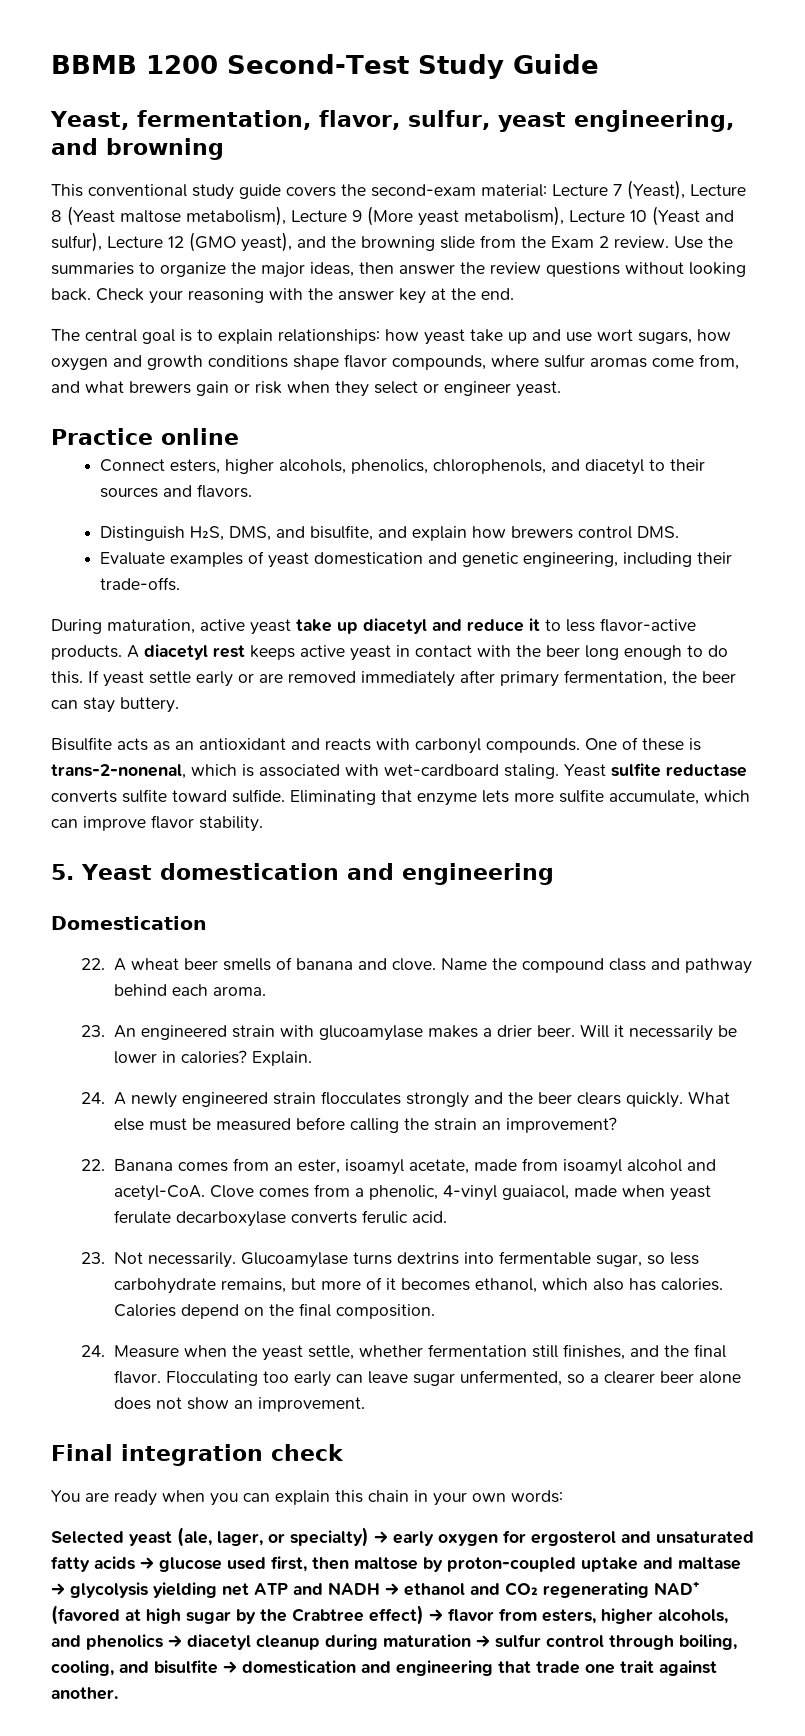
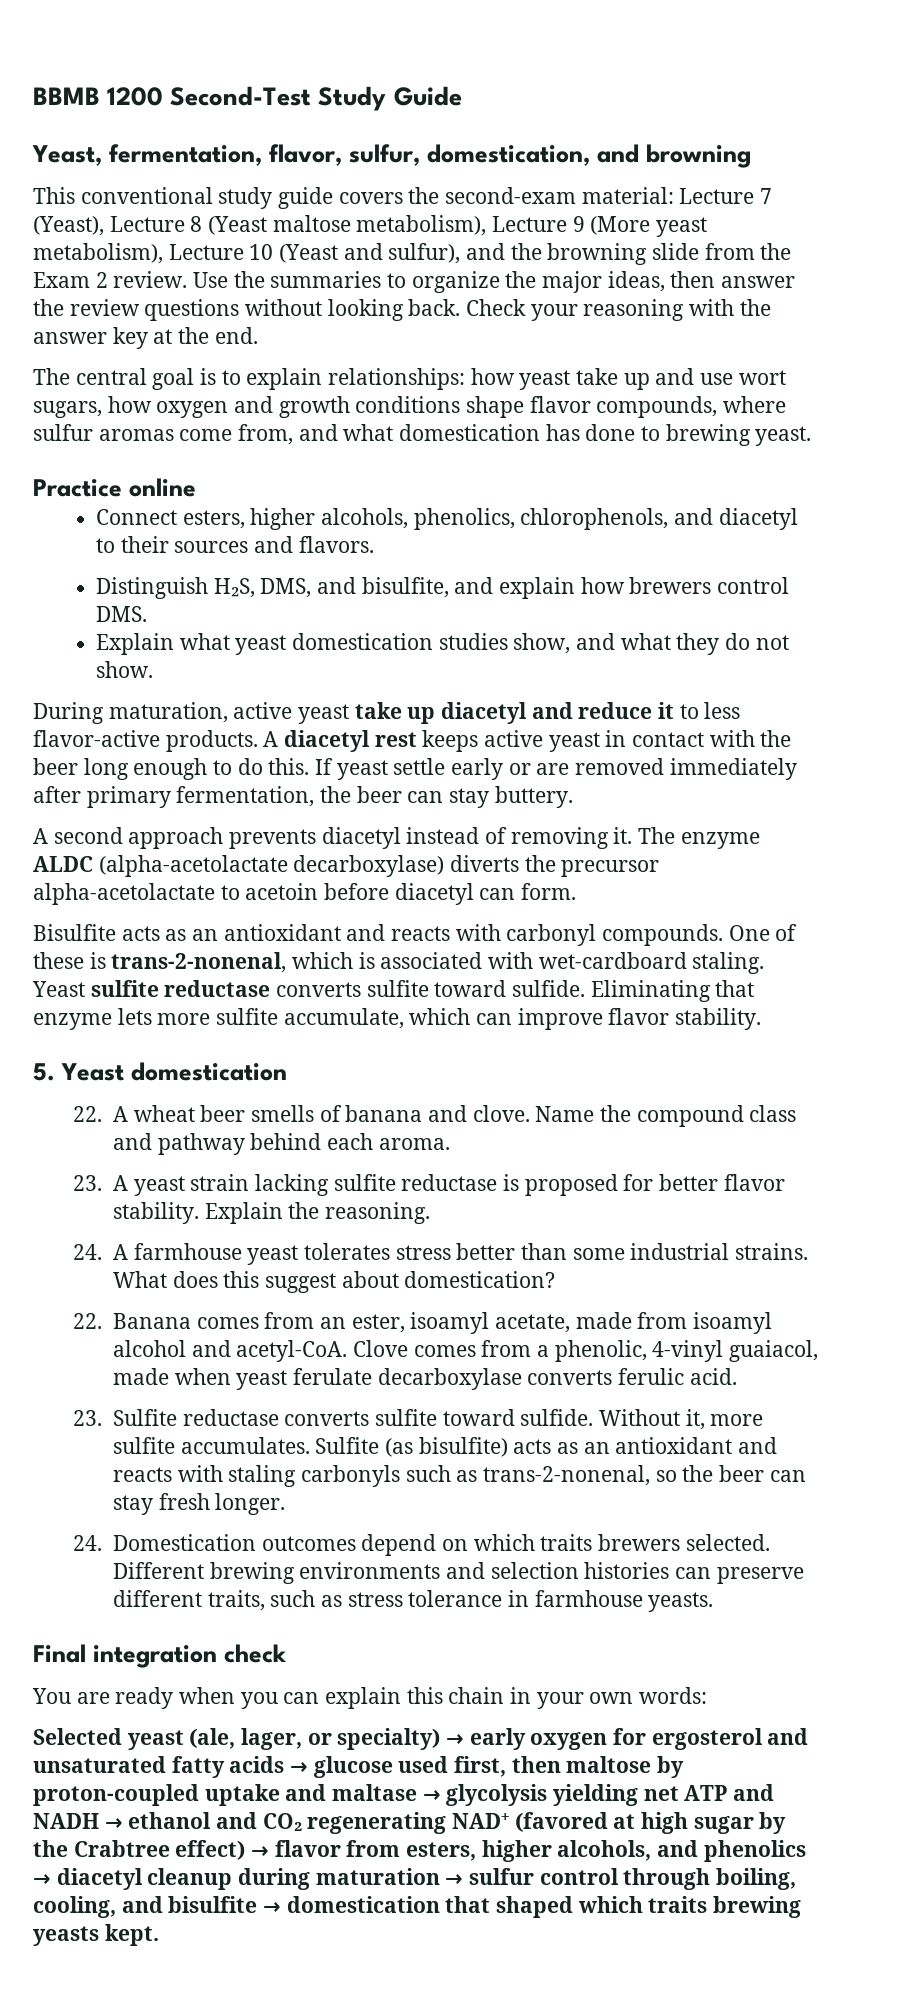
- Yeast, fermentation, flavor, sulfur, yeast engineering, and browning
+ Yeast, fermentation, flavor, sulfur, domestication, and browning
- This conventional study guide covers the second-exam material: Lecture 7 (Yeast), Lecture 8 (Yeast maltose metabolism), Lecture 9 (More yeast metabolism), Lecture 10 (Yeast and sulfur), Lecture 12 (GMO yeast), and the browning slide from the Exam 2 review.
+ This conventional study guide covers the second-exam material: Lecture 7 (Yeast), Lecture 8 (Yeast maltose metabolism), Lecture 9 (More yeast metabolism), Lecture 10 (Yeast and sulfur), and the browning slide from the Exam 2 review.
- The central goal is to explain relationships: how yeast take up and use wort sugars, how oxygen and growth conditions shape flavor compounds, where sulfur aromas come from, and what brewers gain or risk when they select or engineer yeast.
+ The central goal is to explain relationships: how yeast take up and use wort sugars, how oxygen and growth conditions shape flavor compounds, where sulfur aromas come from, and what domestication has done to brewing yeast.
- Evaluate examples of yeast domestication and genetic engineering, including their trade-offs.
+ Explain what yeast domestication studies show, and what they do not show.
+ A second approach prevents diacetyl instead of removing it. The enzyme ALDC (alpha-acetolactate decarboxylase) diverts the precursor alpha-acetolactate to acetoin before diacetyl can form.
- 5. Yeast domestication and engineering
- Domestication
+ 5. Yeast domestication
- 23. An engineered strain with glucoamylase makes a drier beer. Will it necessarily be lower in calories? Explain.
- 24. A newly engineered strain flocculates strongly and the beer clears quickly. What else must be measured before calling the strain an improvement?
+ 23. A yeast strain lacking sulfite reductase is proposed for better flavor stability. Explain the reasoning.
+ 24. A farmhouse yeast tolerates stress better than some industrial strains. What does this suggest about domestication?
- 23. Not necessarily. Glucoamylase turns dextrins into fermentable sugar, so less carbohydrate remains, but more of it becomes ethanol, which also has calories. Calories depend on the final composition.
- 24. Measure when the yeast settle, whether fermentation still finishes, and the final flavor. Flocculating too early can leave sugar unfermented, so a clearer beer alone does not show an improvement.
+ 23. Sulfite reductase converts sulfite toward sulfide. Without it, more sulfite accumulates. Sulfite (as bisulfite) acts as an antioxidant and reacts with staling carbonyls such as trans-2-nonenal, so the beer can stay fresh longer.
+ 24. Domestication outcomes depend on which traits brewers selected. Different brewing environments and selection histories can preserve different traits, such as stress tolerance in farmhouse yeasts.
- Selected yeast (ale, lager, or specialty) → early oxygen for ergosterol and unsaturated fatty acids → glucose used first, then maltose by proton-coupled uptake and maltase → glycolysis yielding net ATP and NADH → ethanol and CO₂ regenerating NAD⁺ (favored at high sugar by the Crabtree effect) → flavor from esters, higher alcohols, and phenolics → diacetyl cleanup during maturation → sulfur control through boiling, cooling, and bisulfite → domestication and engineering that trade one trait against another.
+ Selected yeast (ale, lager, or specialty) → early oxygen for ergosterol and unsaturated fatty acids → glucose used first, then maltose by proton-coupled uptake and maltase → glycolysis yielding net ATP and NADH → ethanol and CO₂ regenerating NAD⁺ (favored at high sugar by the Crabtree effect) → flavor from esters, higher alcohols, and phenolics → diacetyl cleanup during maturation → sulfur control through boiling, cooling, and bisulfite → domestication that shaped which traits brewing yeasts kept.

